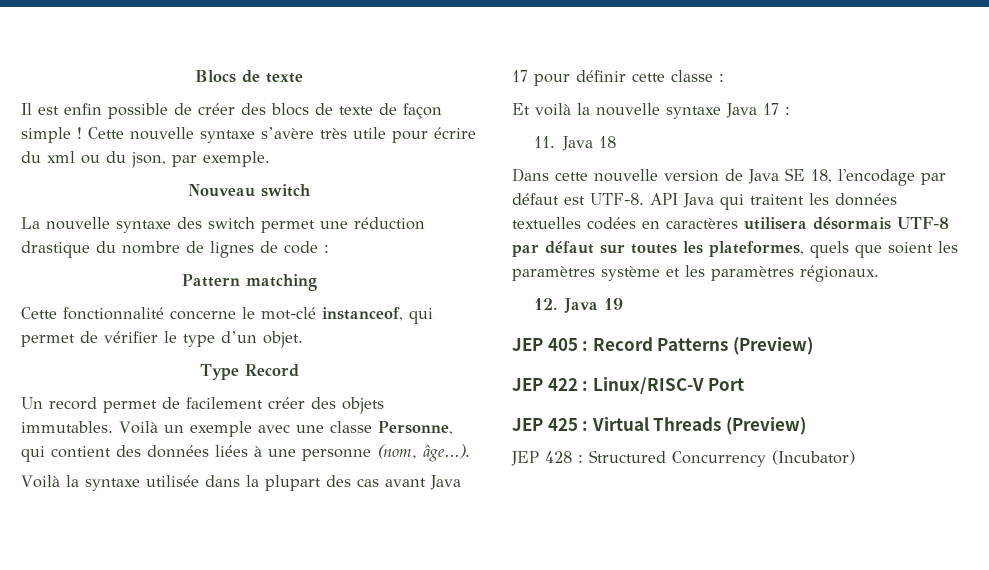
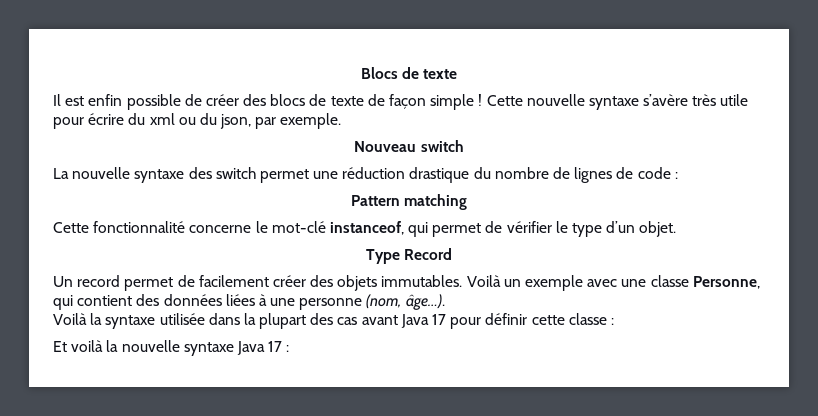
- 11. Java 18
- Dans cette nouvelle version de Java SE 18, l'encodage par défaut est UTF-8. API Java qui traitent les données textuelles codées en caractères utilisera désormais UTF-8 par défaut sur toutes les plateformes, quels que soient les paramètres système et les paramètres régionaux.
- 12. Java 19
- JEP 405 : Record Patterns (Preview)
- JEP 422 : Linux/RISC-V Port
- JEP 425 : Virtual Threads (Preview)
- JEP 428 : Structured Concurrency (Incubator)

